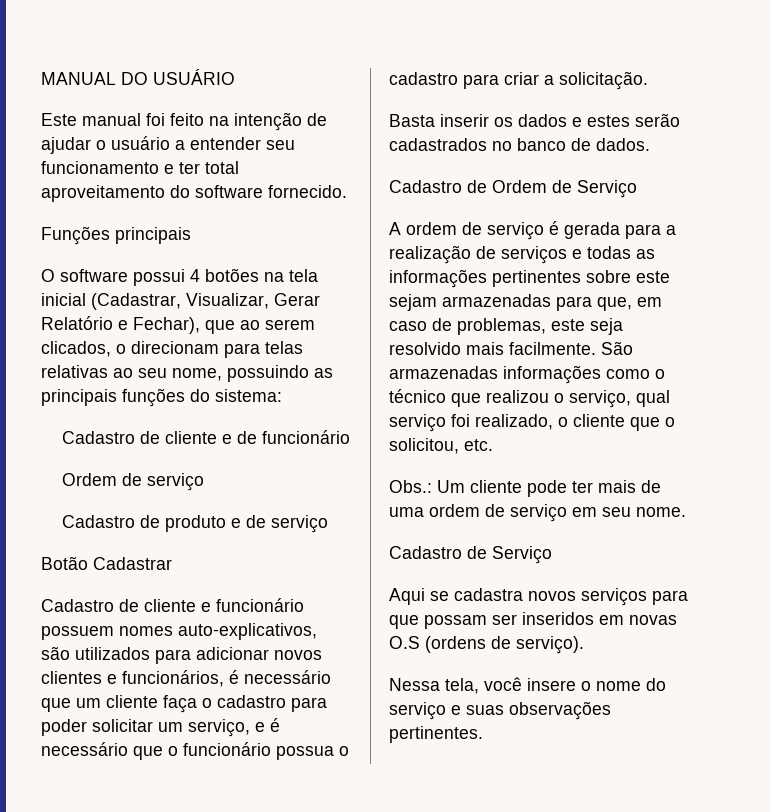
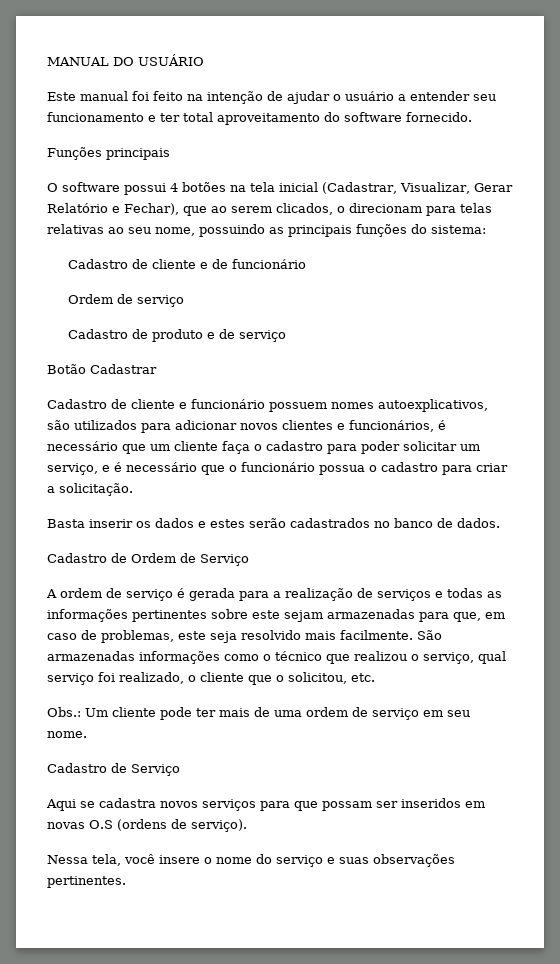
- Cadastro de cliente e funcionário possuem nomes auto-explicativos, são utilizados para adicionar novos clientes e funcionários, é necessário que um cliente faça o cadastro para poder solicitar um serviço, e é necessário que o funcionário possua o cadastro para criar a solicitação.
+ Cadastro de cliente e funcionário possuem nomes autoexplicativos, são utilizados para adicionar novos clientes e funcionários, é necessário que um cliente faça o cadastro para poder solicitar um serviço, e é necessário que o funcionário possua o cadastro para criar a solicitação.

